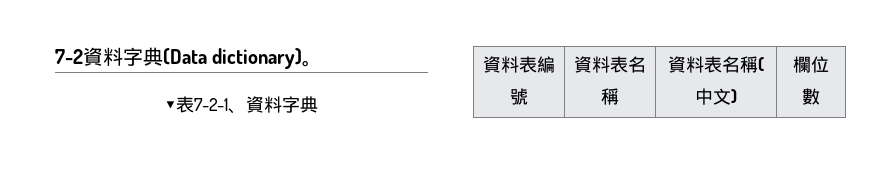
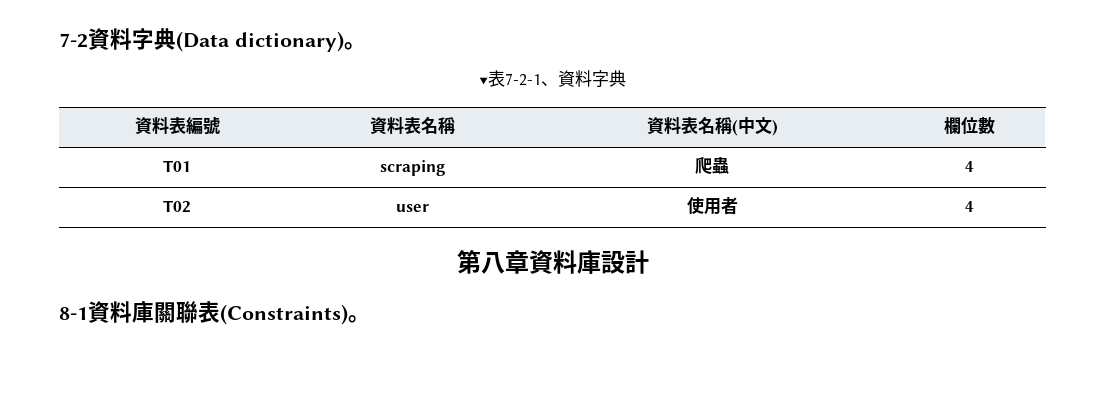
+ T01 | scraping | 爬蟲 | 4
+ T02 | user | 使用者 | 4
+ 第八章資料庫設計
+ 8-1資料庫關聯表(Constraints)。

